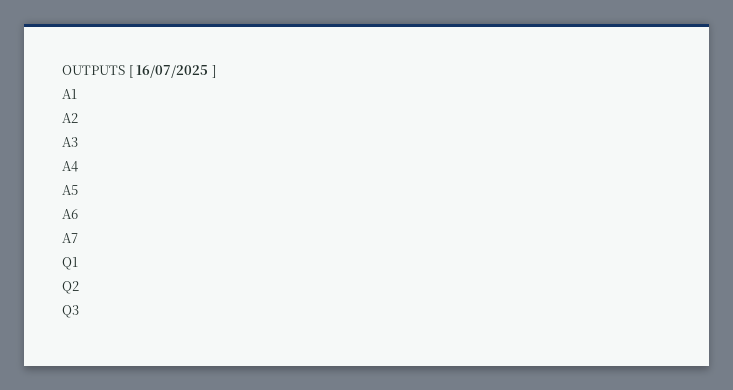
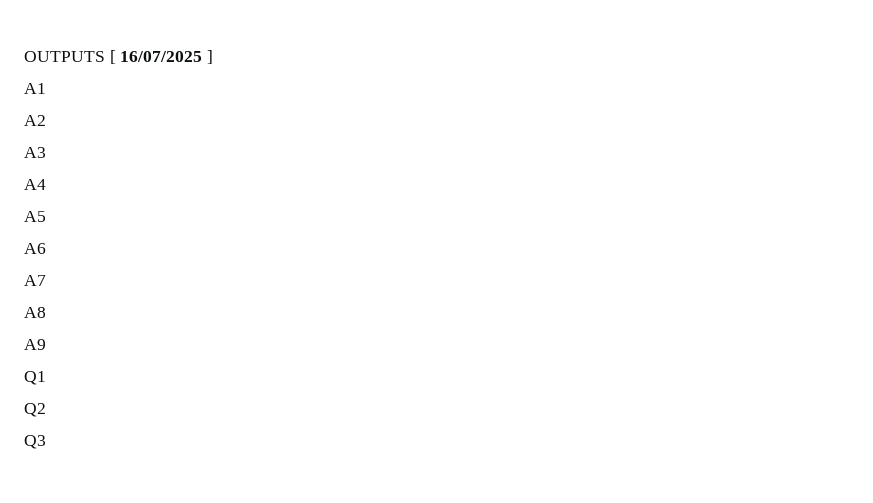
+ A8
+ A9

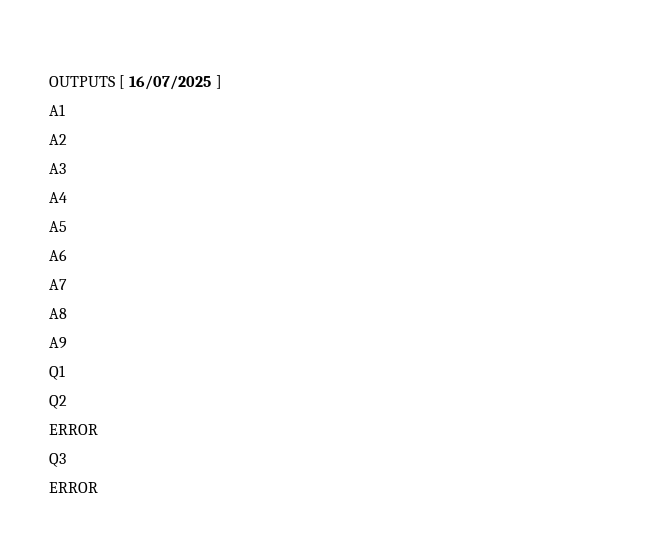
  Q2
+ ERROR
  Q3
+ ERROR

